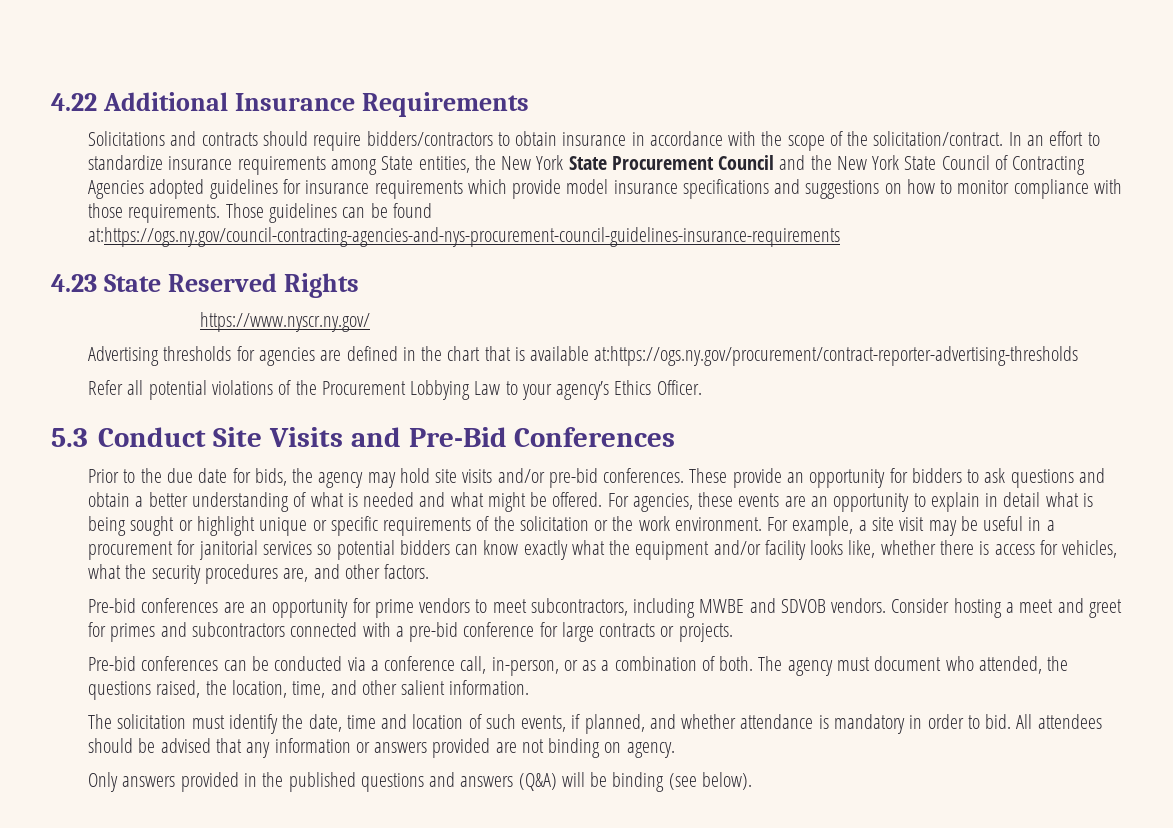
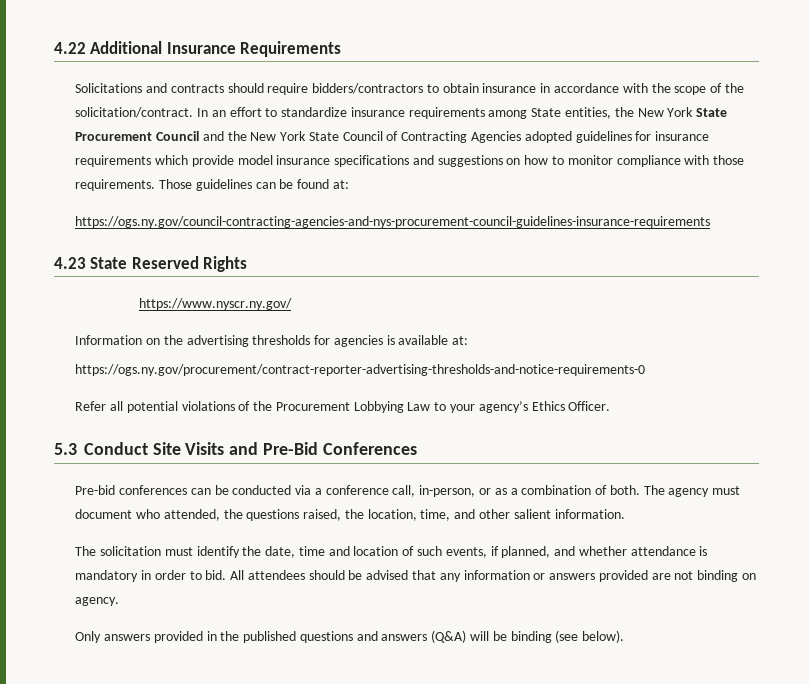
- Those guidelines can be found at:https://ogs.ny.gov/council-contracting-agencies-and-nys-procurement-council-guidelines-insurance-requirements
+ Those guidelines can be found at:
+ https://ogs.ny.gov/council-contracting-agencies-and-nys-procurement-council-guidelines-insurance-requirements
- Advertising thresholds for agencies are defined in the chart that is available at:https://ogs.ny.gov/procurement/contract-reporter-advertising-thresholds
+ Information on the advertising thresholds for agencies is available at:
+ https://ogs.ny.gov/procurement/contract-reporter-advertising-thresholds-and-notice-requirements-0
- Prior to the due date for bids, the agency may hold site visits and/or pre-bid conferences. These provide an opportunity for bidders to ask questions and obtain a better understanding of what is needed and what might be offered. For agencies, these events are an opportunity to explain in detail what is being sought or highlight unique or specific requirements of the solicitation or the work environment. For example, a site visit may be useful in a procurement for janitorial services so potential bidders can know exactly what the equipment and/or facility looks like, whether there is access for vehicles, what the security procedures are, and other factors.
- Pre-bid conferences are an opportunity for prime vendors to meet subcontractors, including MWBE and SDVOB vendors. Consider hosting a meet and greet for primes and subcontractors connected with a pre-bid conference for large contracts or projects.

